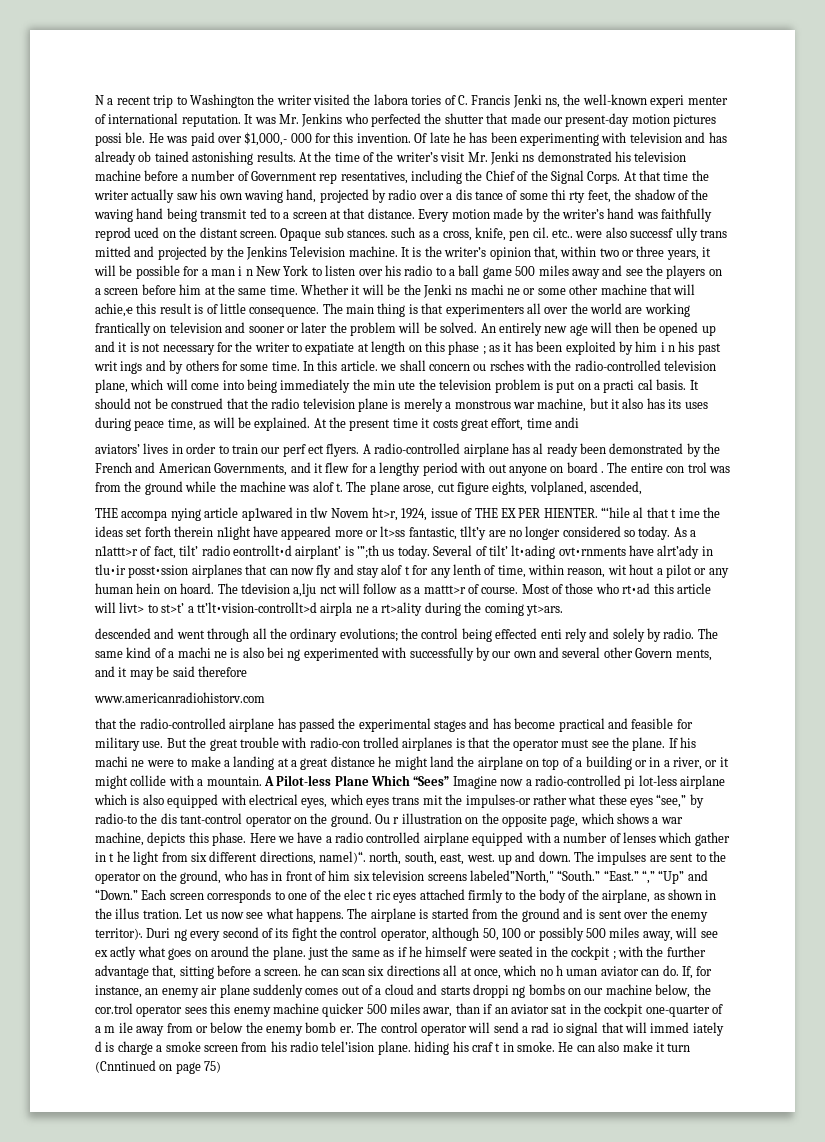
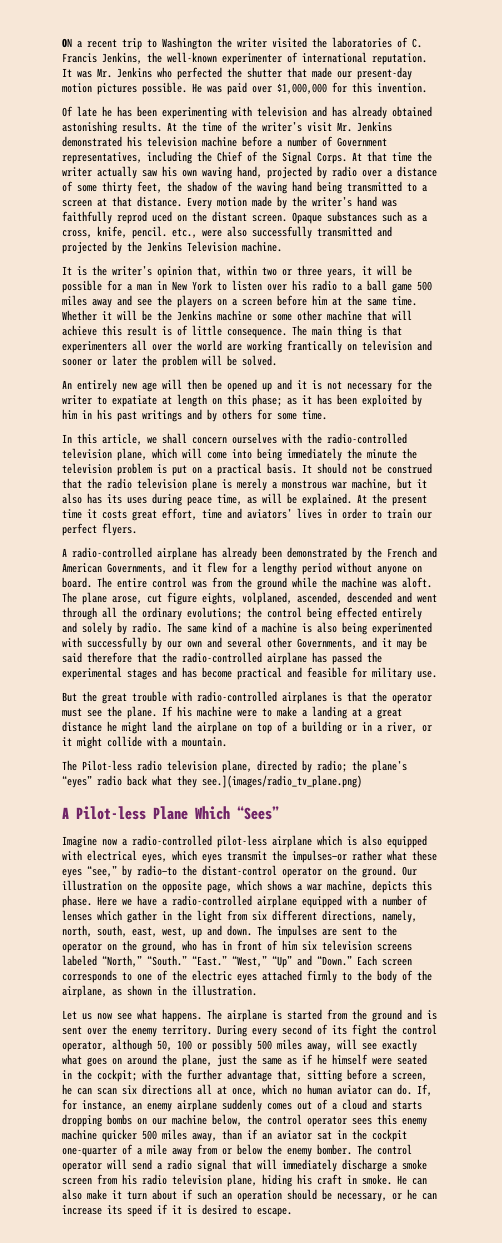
- N a recent trip to Washington the writer visited the labora tories of C. Francis Jenki ns, the well-known experi menter of international reputation.
+ ON a recent trip to Washington the writer visited the laboratories of C. Francis Jenkins, the well-known experimenter of international reputation.
- It was Mr. Jenkins who perfected the shutter that made our present-day motion pictures possi ble.
+ It was Mr. Jenkins who perfected the shutter that made our present-day motion pictures possible.
- He was paid over $1,000,- 000 for this invention. Of late he has been experimenting with television and has already ob tained astonishing results.
+ He was paid over $1,000,000 for this invention.
+ Of late he has been experimenting with television and has already obtained astonishing results.
- At the time of the writer’s visit Mr. Jenki ns demonstrated his television machine before a number of Government rep resentatives, including the Chief of the Signal Corps.
+ At the time of the writer’s visit Mr. Jenkins demonstrated his television machine before a number of Government representatives, including the Chief of the Signal Corps.
- At that time the writer actually saw his own waving hand, projected by radio over a dis tance of some thi rty feet, the shadow of the waving hand being transmit ted to a screen at that distance.
+ At that time the writer actually saw his own waving hand, projected by radio over a distance of some thirty feet, the shadow of the waving hand being transmitted to a screen at that distance.
- Opaque sub stances. such as a cross, knife, pen cil. etc.. were also successf ully trans mitted and projected by the Jenkins Television machine. It is the writer’s opinion that, within two or three years, it will be possible for a man i n New York to listen over his radio to a ball game 500 miles away and see the players on a screen before him at the same time.
+ Opaque substances such as a cross, knife, pencil. etc., were also successfully transmitted and projected by the Jenkins Television machine.
+ It is the writer’s opinion that, within two or three years, it will be possible for a man in New York to listen over his radio to a ball game 500 miles away and see the players on a screen before him at the same time.
- Whether it will be the Jenki ns machi ne or some other machine that will achie,·e this result is of little consequence.
+ Whether it will be the Jenkins machine or some other machine that will achieve this result is of little consequence.
- The main thing is that experimenters all over the world are working frantically on television and sooner or later the problem will be solved. An entirely new age will then be opened up and it is not necessary for the writer to expatiate at length on this phase ;
+ The main thing is that experimenters all over the world are working frantically on television and sooner or later the problem will be solved.
+ An entirely new age will then be opened up and it is not necessary for the writer to expatiate at length on this phase;
- as it has been exploited by him i n his past writ ings and by others for some time. In this article. we shall concern ou rsch·es with the radio-controlled television plane, which will come into being immediately the min ute the television problem is put on a practi cal basis.
+ as it has been exploited by him in his past writings and by others for some time.
+ In this article, we shall concern ourselves with the radio-controlled television plane, which will come into being immediately the minute the television problem is put on a practical basis.
- At the present time it costs great effort, time andi
- aviators’ lives in order to train our perf ect flyers. A radio-controlled airplane has al ready been demonstrated by the French and American Governments, and it flew for a lengthy period with out anyone on board . The entire con trol was from the ground while the machine was alof t.
+ At the present time it costs great effort, time and aviators’ lives in order to train our perfect flyers.
+ A radio-controlled airplane has already been demonstrated by the French and American Governments, and it flew for a lengthy period without anyone on board. The entire control was from the ground while the machine was aloft.
- The plane arose, cut figure eights, volplaned, ascended,
- THE accompa nying article ap1wared in tlw Novem ht>r, 1924, issue of THE EX PER HIENTER. “‘hile al that t ime the ideas set forth therein n1ight have appeared more or lt>ss fantastic, tllt’y are no longer considered so today. As a n1attt>r of fact, tilt’ radio eontrollt•d airplant’ is ’”;th us today. Several of tilt’ lt•ading ovt•rnments have alrt’ady in tlu•ir posst•ssion airplanes that can now fly and stay alof t for any lenth of time, within reason, wit hout a pilot or any human hein on hoard. The tdevision a,lju nct will follow as a mattt>r of course. Most of those who rt•ad this article will livt> to st>t’ a tt’lt•vision-controllt>d airpla ne a rt>ality during the coming yt>ars.
- descended and went through all the ordinary evolutions; the control being effected enti rely and solely by radio.
+ The plane arose, cut figure eights, volplaned, ascended, descended and went through all the ordinary evolutions; the control being effected entirely and solely by radio.
- The same kind of a machi ne is also bei ng experimented with successfully by our own and several other Govern ments, and it may be said therefore
- www.americanradiohistorv.com
- that the radio-controlled airplane has passed the experimental stages and has become practical and feasible for military use. But the great trouble with radio-con trolled airplanes is that the operator must see the plane.
+ The same kind of a machine is also being experimented with successfully by our own and several other Governments, and it may be said therefore that the radio-controlled airplane has passed the experimental stages and has become practical and feasible for military use.
+ But the great trouble with radio-controlled airplanes is that the operator must see the plane.
- If his machi ne were to make a landing at a great distance he might land the airplane on top of a building or in a river, or it might collide with a mountain. A Pilot-less Plane Which “Sees” Imagine now a radio-controlled pi lot-less airplane which is also equipped with electrical eyes, which eyes trans mit the impulses-or rather what these eyes “see,” by radio-to the dis tant-control operator on the ground.
+ If his machine were to make a landing at a great distance he might land the airplane on top of a building or in a river, or it might collide with a mountain.
+ The Pilot-less radio television plane, directed by radio; the plane’s “eyes” radio back what they see.](images/radio_tv_plane.png)
+ A Pilot-less Plane Which “Sees”
+ Imagine now a radio-controlled pilot-less airplane which is also equipped with electrical eyes, which eyes transmit the impulses—or rather what these eyes “see,” by radio—to the distant-control operator on the ground.
- Ou r illustration on the opposite page, which shows a war machine, depicts this phase.
+ Our illustration on the opposite page, which shows a war machine, depicts this phase.
- Here we have a radio controlled airplane equipped with a number of lenses which gather in t he light from six different directions, namel)“. north, south, east, west. up and down.
+ Here we have a radio-controlled airplane equipped with a number of lenses which gather in the light from six different directions, namely, north, south, east, west, up and down.
- The impulses are sent to the operator on the ground, who has in front of him six television screens labeled”North," “South.”
+ The impulses are sent to the operator on the ground, who has in front of him six television screens labeled “North,” “South.”
- “,” “Up” and “Down.”
+ “West,” “Up” and “Down.”
- Each screen corresponds to one of the elec t ric eyes attached firmly to the body of the airplane, as shown in the illus tration. Let us now see what happens.
+ Each screen corresponds to one of the electric eyes attached firmly to the body of the airplane, as shown in the illustration.
+ Let us now see what happens.
- The airplane is started from the ground and is sent over the enemy territor)·. Duri ng every second of its fight the control operator, although 50, 100 or possibly 500 miles away, will see ex actly what goes on around the plane. just the same as if he himself were seated in the cockpit ;
+ The airplane is started from the ground and is sent over the enemy territory. During every second of its fight the control operator, although 50, 100 or possibly 500 miles away, will see exactly what goes on around the plane, just the same as if he himself were seated in the cockpit;
- with the further advantage that, sitting before a screen. he can scan six directions all at once, which no h uman aviator can do.
+ with the further advantage that, sitting before a screen, he can scan six directions all at once, which no human aviator can do.
- If, for instance, an enemy air plane suddenly comes out of a cloud and starts droppi ng bombs on our machine below, the cor.trol operator sees this enemy machine quicker 500 miles awar, than if an aviator sat in the cockpit one-quarter of a m ile away from or below the enemy bomb er.
+ If, for instance, an enemy airplane suddenly comes out of a cloud and starts dropping bombs on our machine below, the control operator sees this enemy machine quicker 500 miles away, than if an aviator sat in the cockpit one-quarter of a mile away from or below the enemy bomber.
- The control operator will send a rad io signal that will immed iately d is charge a smoke screen from his radio telel’ision plane. hiding his craf t in smoke.
+ The control operator will send a radio signal that will immediately discharge a smoke screen from his radio television plane, hiding his craft in smoke.
- He can also make it turn (Cnntinued on page 75)
+ He can also make it turn about if such an operation should be necessary, or he can increase its speed if it is desired to escape.

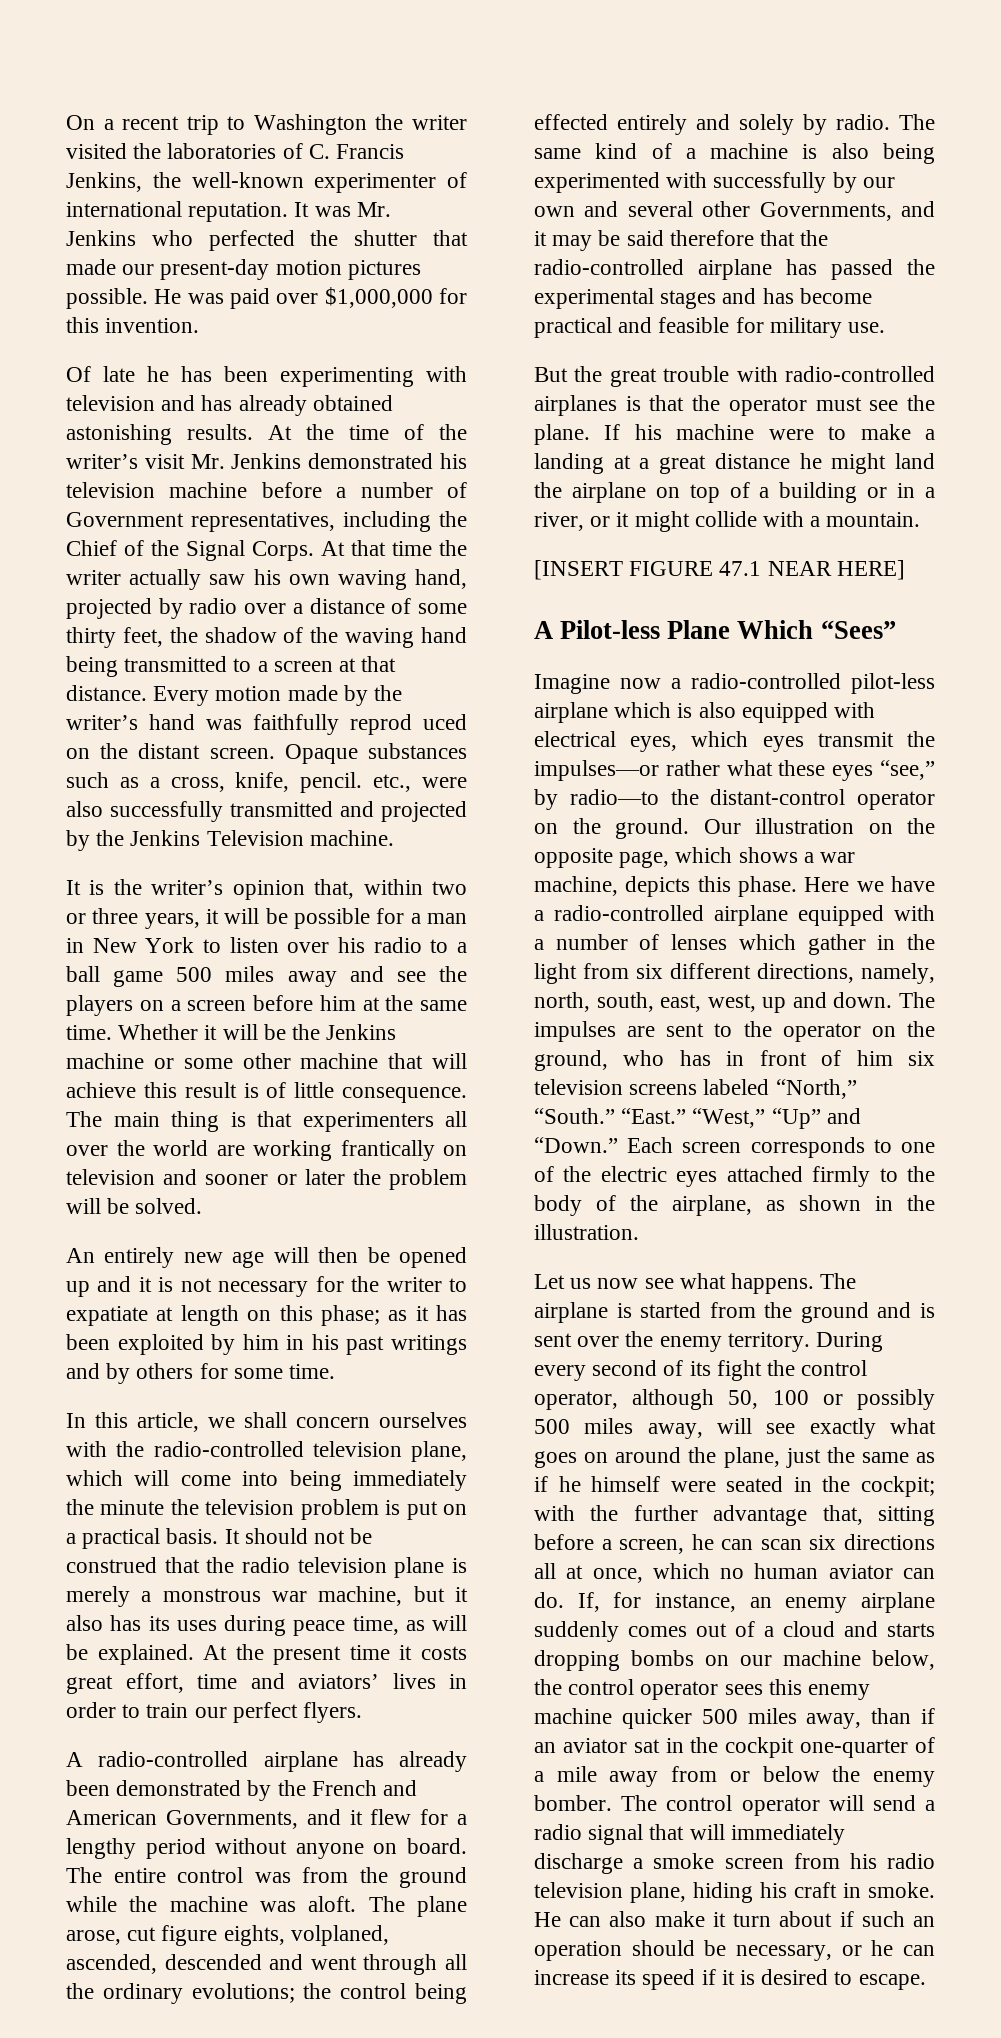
- ON a recent trip to Washington the writer visited the laboratories of C. Francis Jenkins, the well-known experimenter of international reputation.
+ On a recent trip to Washington the writer visited the laboratories of C. Francis Jenkins, the well-known experimenter of international reputation.
- The Pilot-less radio television plane, directed by radio; the plane’s “eyes” radio back what they see.](images/radio_tv_plane.png)
+ [INSERT FIGURE 47.1 NEAR HERE]

